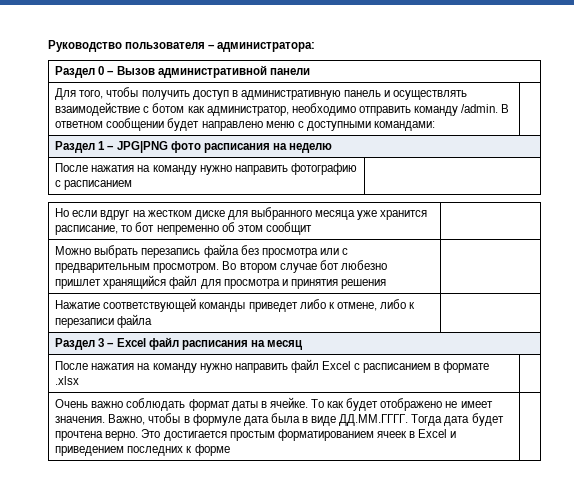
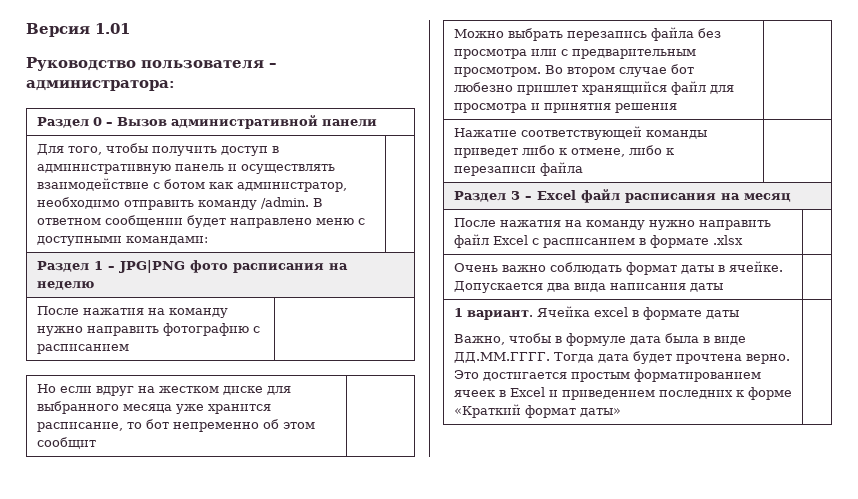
+ Версия 1.01
- Очень важно соблюдать формат даты в ячейке. То как будет отображено не имеет значения. Важно, чтобы в формуле дата была в виде ДД.ММ.ГГГГ. Тогда дата будет прочтена верно. Это достигается простым форматированием ячеек в Excel и приведением последних к форме |
+ Очень важно соблюдать формат даты в ячейке. Допускается два вида написания даты |
+ 1 вариант. Ячейка excel в формате даты
+ Важно, чтобы в формуле дата была в виде ДД.ММ.ГГГГ. Тогда дата будет прочтена верно. Это достигается простым форматированием ячеек в Excel и приведением последних к форме «Краткий формат даты» |

